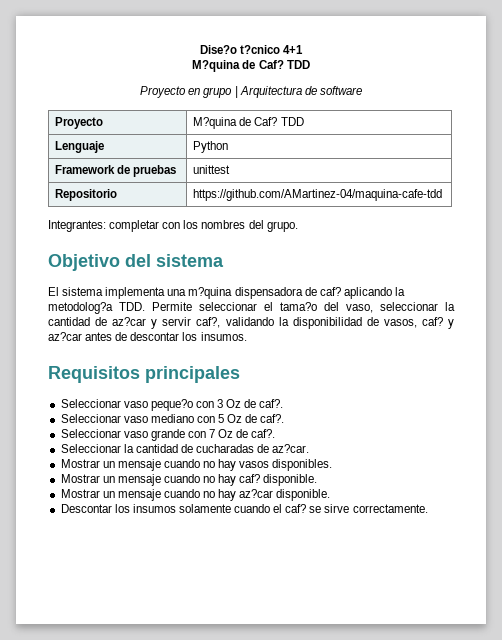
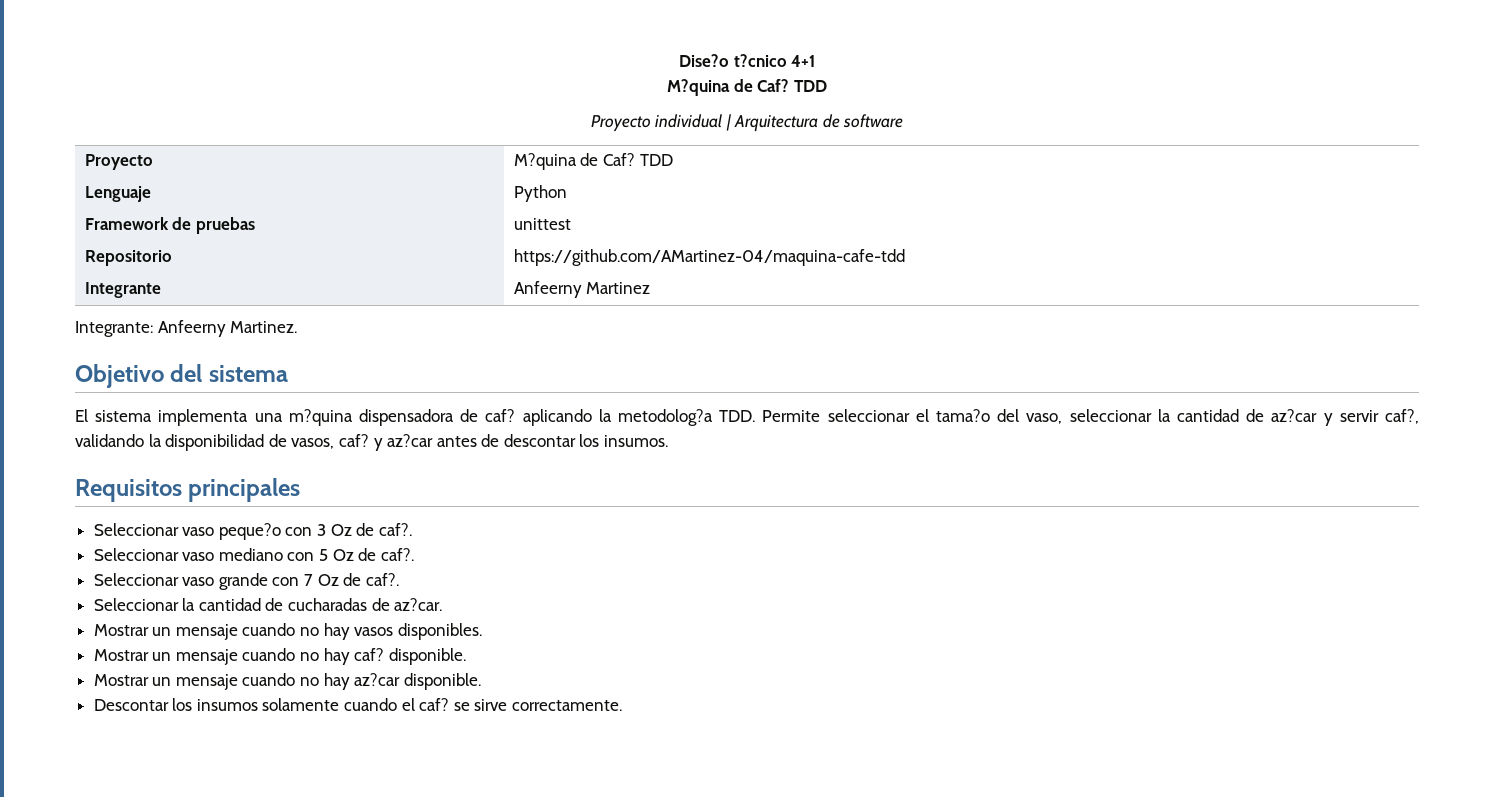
- Proyecto en grupo | Arquitectura de software
+ Proyecto individual | Arquitectura de software
- Integrantes: completar con los nombres del grupo.
+ Integrante | Anfeerny Martinez
+ Integrante: Anfeerny Martinez.

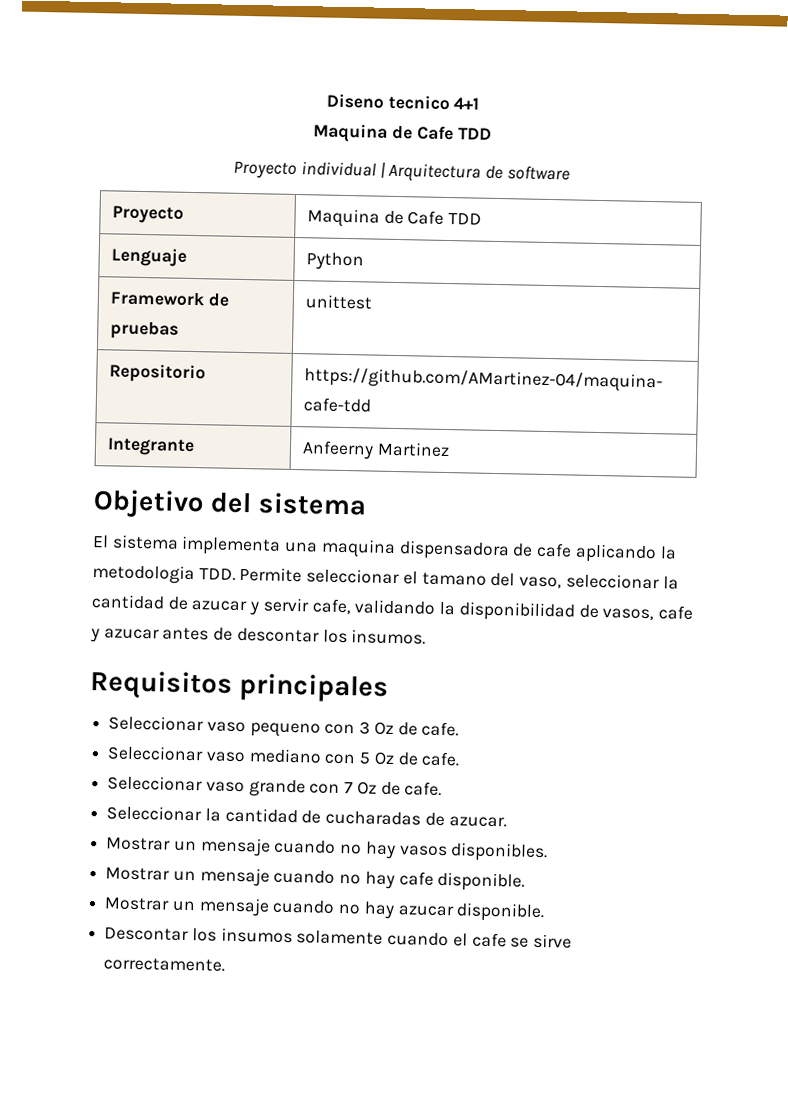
- Dise?o t?cnico 4+1
- M?quina de Caf? TDD
+ Diseno tecnico 4+1
+ Maquina de Cafe TDD
- Proyecto | M?quina de Caf? TDD
+ Proyecto | Maquina de Cafe TDD
- Integrante: Anfeerny Martinez.
- El sistema implementa una m?quina dispensadora de caf? aplicando la metodolog?a TDD. Permite seleccionar el tama?o del vaso, seleccionar la cantidad de az?car y servir caf?, validando la disponibilidad de vasos, caf? y az?car antes de descontar los insumos.
+ El sistema implementa una maquina dispensadora de cafe aplicando la metodologia TDD. Permite seleccionar el tamano del vaso, seleccionar la cantidad de azucar y servir cafe, validando la disponibilidad de vasos, cafe y azucar antes de descontar los insumos.
- Seleccionar vaso peque?o con 3 Oz de caf?.
+ Seleccionar vaso pequeno con 3 Oz de cafe.
- Seleccionar vaso mediano con 5 Oz de caf?.
+ Seleccionar vaso mediano con 5 Oz de cafe.
- Seleccionar vaso grande con 7 Oz de caf?.
+ Seleccionar vaso grande con 7 Oz de cafe.
- Seleccionar la cantidad de cucharadas de az?car.
+ Seleccionar la cantidad de cucharadas de azucar.
- Mostrar un mensaje cuando no hay caf? disponible.
+ Mostrar un mensaje cuando no hay cafe disponible.
- Mostrar un mensaje cuando no hay az?car disponible.
+ Mostrar un mensaje cuando no hay azucar disponible.
- Descontar los insumos solamente cuando el caf? se sirve correctamente.
+ Descontar los insumos solamente cuando el cafe se sirve correctamente.

